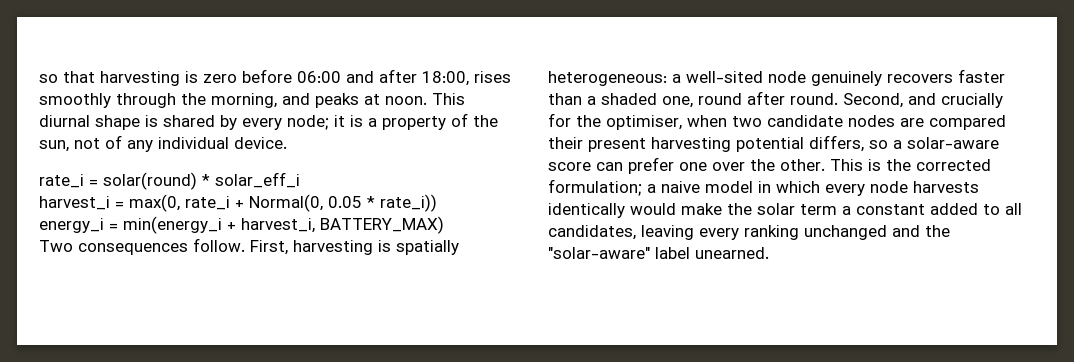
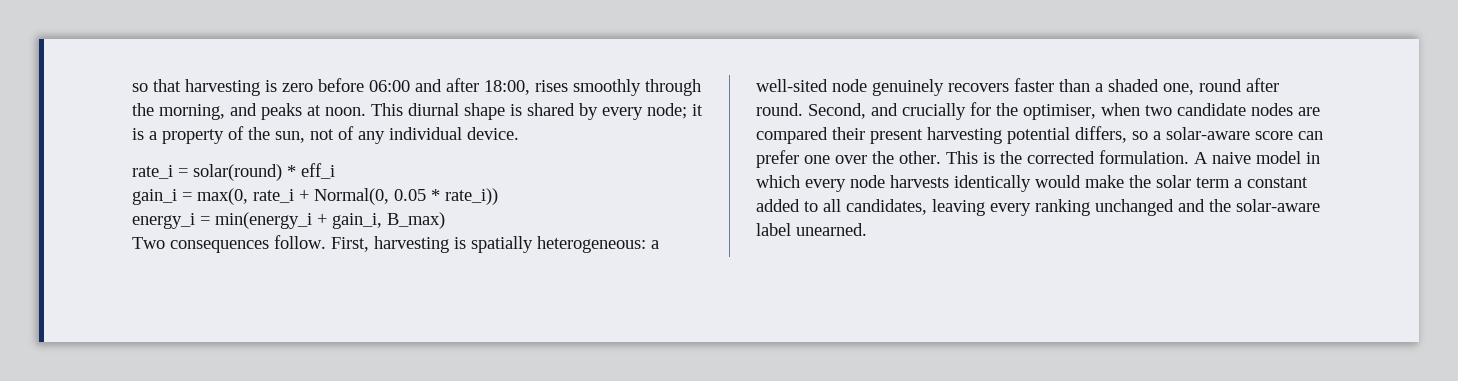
- rate_i = solar(round) * solar_eff_i
- harvest_i = max(0, rate_i + Normal(0, 0.05 * rate_i))
+ rate_i = solar(round) * eff_i
+ gain_i = max(0, rate_i + Normal(0, 0.05 * rate_i))
- energy_i = min(energy_i + harvest_i, BATTERY_MAX)
+ energy_i = min(energy_i + gain_i, B_max)
- This is the corrected formulation; a naive model in which every node harvests identically would make the solar term a constant added to all candidates, leaving every ranking unchanged and the "solar-aware" label unearned.
+ This is the corrected formulation. A naive model in which every node harvests identically would make the solar term a constant added to all candidates, leaving every ranking unchanged and the solar-aware label unearned.

